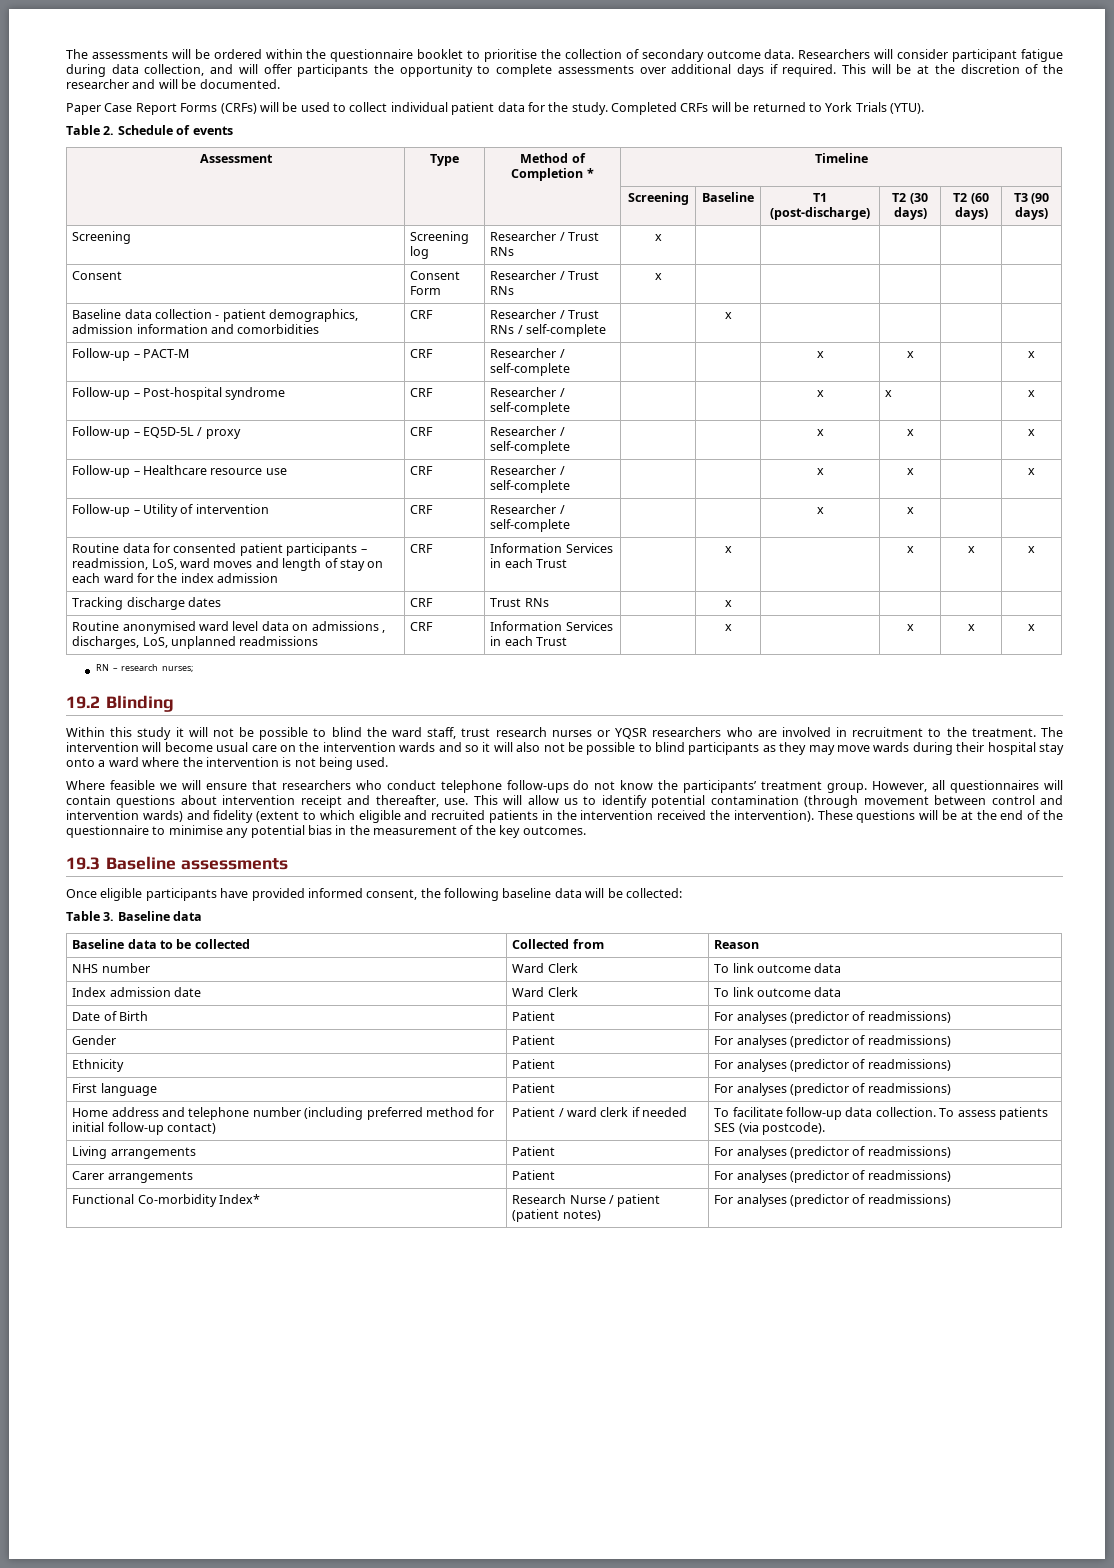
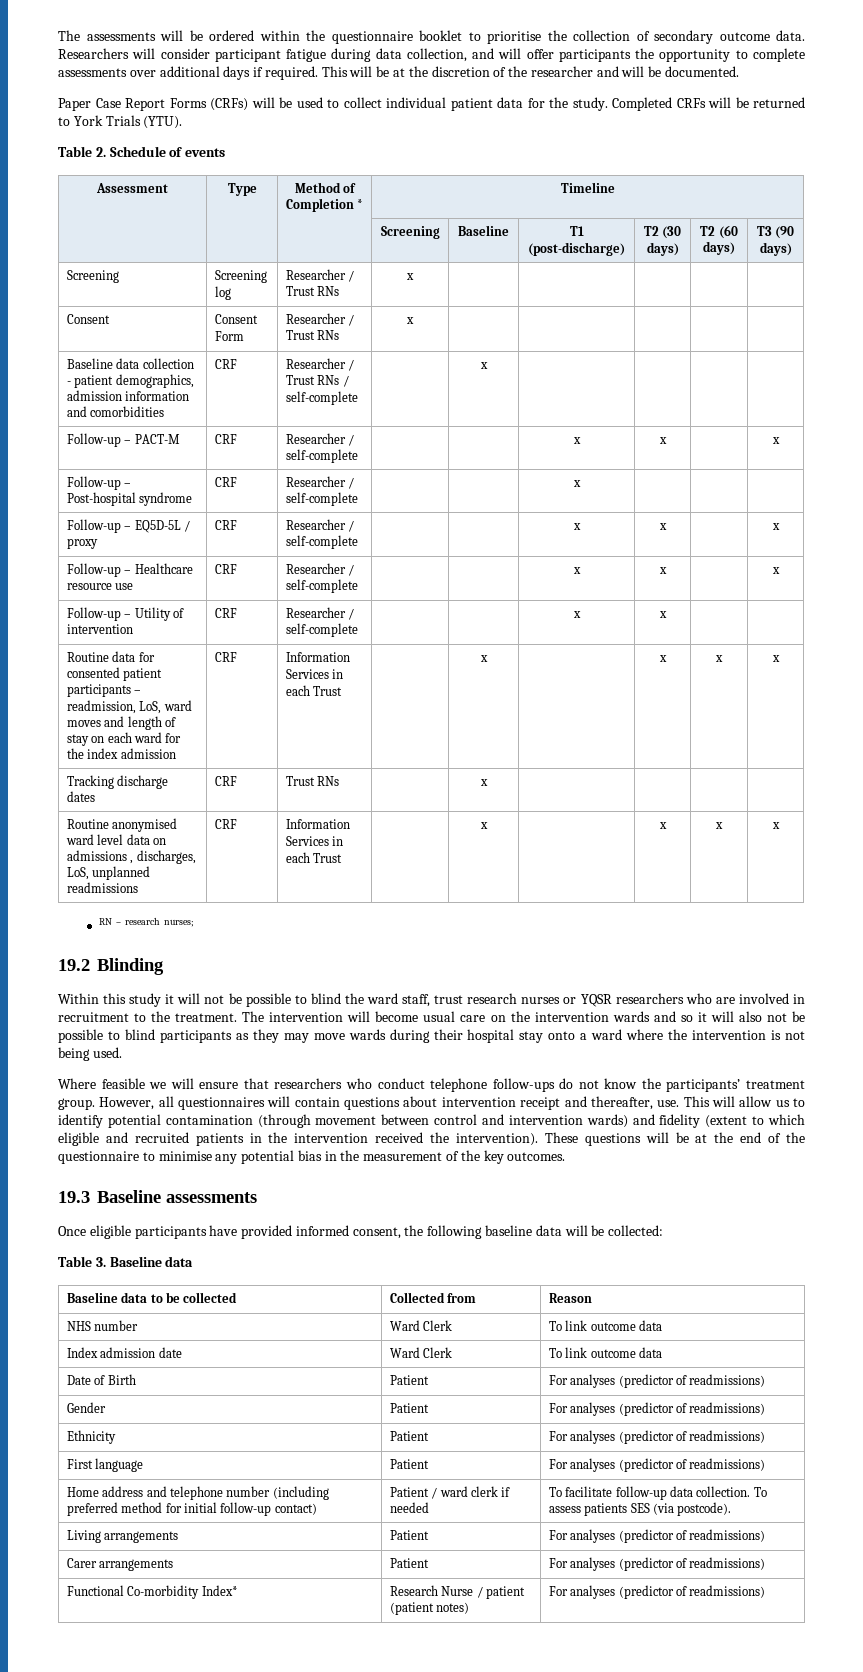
- Follow-up – Post-hospital syndrome | CRF | Researcher / self-complete | | | x | x | | x
+ Follow-up – Post-hospital syndrome | CRF | Researcher / self-complete | | | x | | |

